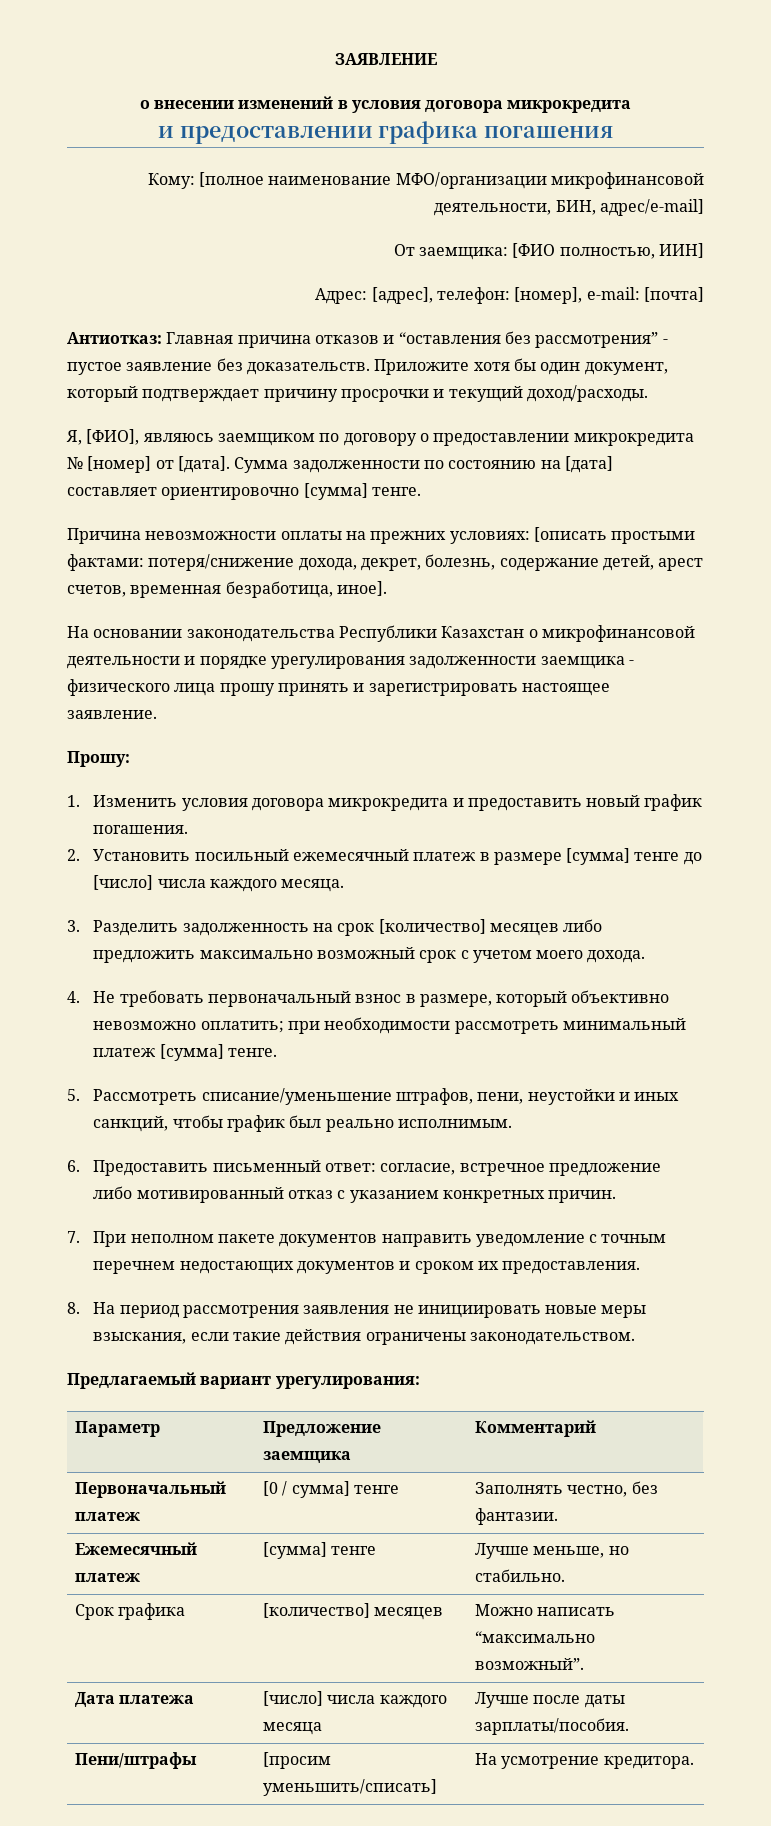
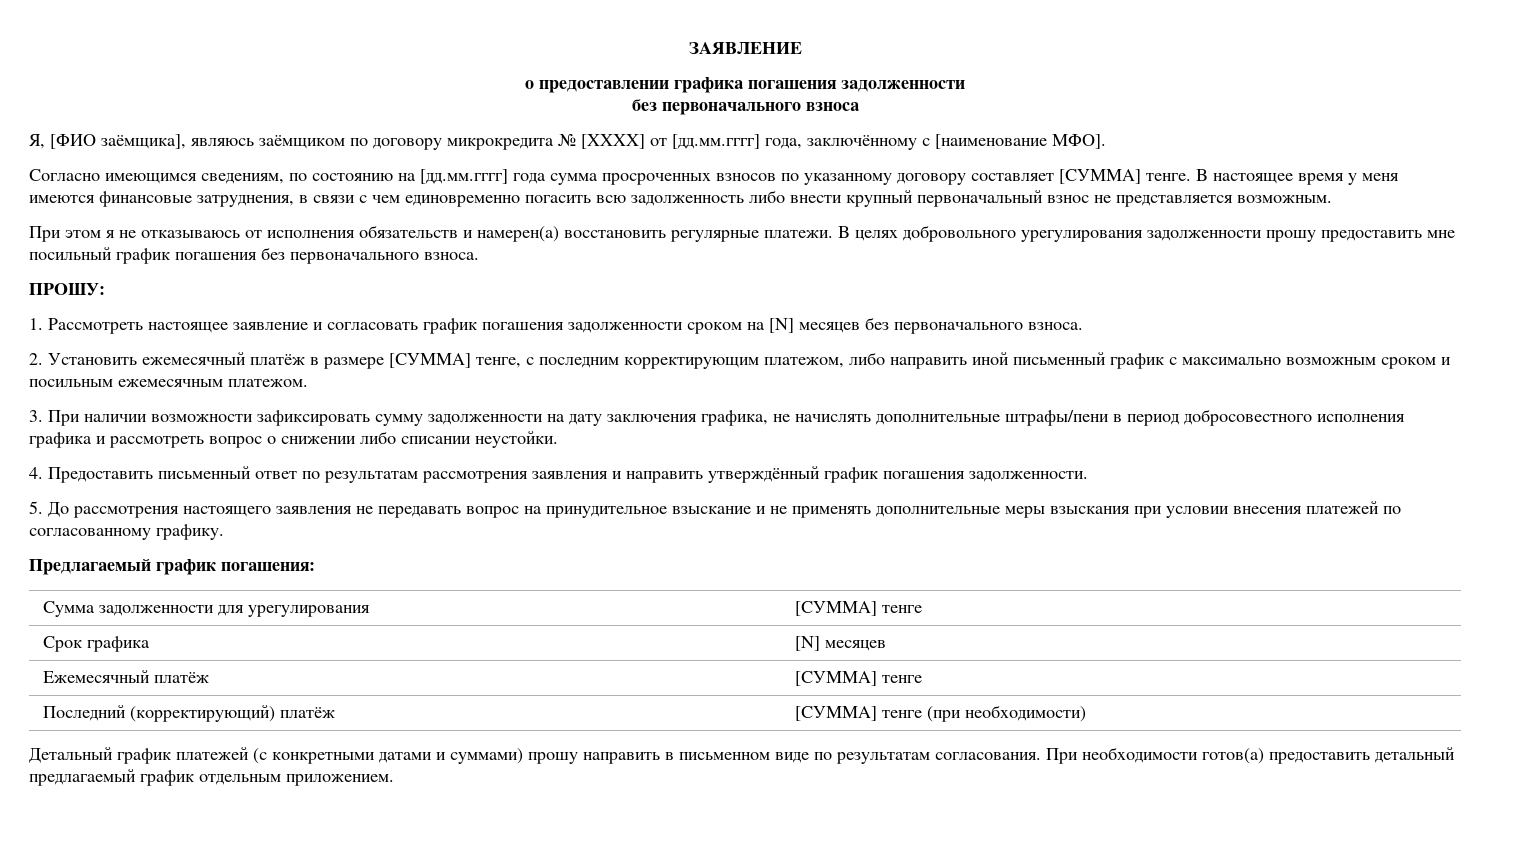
- о внесении изменений в условия договора микрокредита
- и предоставлении графика погашения
- Кому: [полное наименование МФО/организации микрофинансовой деятельности, БИН, адрес/e-mail]
- От заемщика: [ФИО полностью, ИИН]
- Адрес: [адрес], телефон: [номер], e-mail: [почта]
- Антиотказ: Главная причина отказов и “оставления без рассмотрения” - пустое заявление без доказательств. Приложите хотя бы один документ, который подтверждает причину просрочки и текущий доход/расходы.
- Я, [ФИО], являюсь заемщиком по договору о предоставлении микрокредита № [номер] от [дата]. Сумма задолженности по состоянию на [дата] составляет ориентировочно [сумма] тенге.
- Причина невозможности оплаты на прежних условиях: [описать простыми фактами: потеря/снижение дохода, декрет, болезнь, содержание детей, арест счетов, временная безработица, иное].
- На основании законодательства Республики Казахстан о микрофинансовой деятельности и порядке урегулирования задолженности заемщика - физического лица прошу принять и зарегистрировать настоящее заявление.
- Прошу:
- 1. Изменить условия договора микрокредита и предоставить новый график погашения.
- 2. Установить посильный ежемесячный платеж в размере [сумма] тенге до [число] числа каждого месяца.
- 3. Разделить задолженность на срок [количество] месяцев либо предложить максимально возможный срок с учетом моего дохода.
- 4. Не требовать первоначальный взнос в размере, который объективно невозможно оплатить; при необходимости рассмотреть минимальный платеж [сумма] тенге.
- 5. Рассмотреть списание/уменьшение штрафов, пени, неустойки и иных санкций, чтобы график был реально исполнимым.
- 6. Предоставить письменный ответ: согласие, встречное предложение либо мотивированный отказ с указанием конкретных причин.
- 7. При неполном пакете документов направить уведомление с точным перечнем недостающих документов и сроком их предоставления.
- 8. На период рассмотрения заявления не инициировать новые меры взыскания, если такие действия ограничены законодательством.
- Предлагаемый вариант урегулирования:
- Параметр | Предложение заемщика | Комментарий
- Первоначальный платеж | [0 / сумма] тенге | Заполнять честно, без фантазии.
- Ежемесячный платеж | [сумма] тенге | Лучше меньше, но стабильно.
+ о предоставлении графика погашения задолженности
+ без первоначального взноса
+ Я, [ФИО заёмщика], являюсь заёмщиком по договору микрокредита № [XXXX] от [дд.мм.гггг] года, заключённому с [наименование МФО].
+ Согласно имеющимся сведениям, по состоянию на [дд.мм.гггг] года сумма просроченных взносов по указанному договору составляет [СУММА] тенге. В настоящее время у меня имеются финансовые затруднения, в связи с чем единовременно погасить всю задолженность либо внести крупный первоначальный взнос не представляется возможным.
+ При этом я не отказываюсь от исполнения обязательств и намерен(а) восстановить регулярные платежи. В целях добровольного урегулирования задолженности прошу предоставить мне посильный график погашения без первоначального взноса.
+ ПРОШУ:
+ 1. Рассмотреть настоящее заявление и согласовать график погашения задолженности сроком на [N] месяцев без первоначального взноса.
+ 2. Установить ежемесячный платёж в размере [СУММА] тенге, с последним корректирующим платежом, либо направить иной письменный график с максимально возможным сроком и посильным ежемесячным платежом.
+ 3. При наличии возможности зафиксировать сумму задолженности на дату заключения графика, не начислять дополнительные штрафы/пени в период добросовестного исполнения графика и рассмотреть вопрос о снижении либо списании неустойки.
+ 4. Предоставить письменный ответ по результатам рассмотрения заявления и направить утверждённый график погашения задолженности.
+ 5. До рассмотрения настоящего заявления не передавать вопрос на принудительное взыскание и не применять дополнительные меры взыскания при условии внесения платежей по согласованному графику.
+ Предлагаемый график погашения:
+ Сумма задолженности для урегулирования | [СУММА] тенге
- Срок графика | [количество] месяцев | Можно написать “максимально возможный”.
- Дата платежа | [число] числа каждого месяца | Лучше после даты зарплаты/пособия.
- Пени/штрафы | [просим уменьшить/списать] | На усмотрение кредитора.
+ Срок графика | [N] месяцев
+ Ежемесячный платёж | [СУММА] тенге
+ Последний (корректирующий) платёж | [СУММА] тенге (при необходимости)
+ Детальный график платежей (с конкретными датами и суммами) прошу направить в письменном виде по результатам согласования. При необходимости готов(а) предоставить детальный предлагаемый график отдельным приложением.

